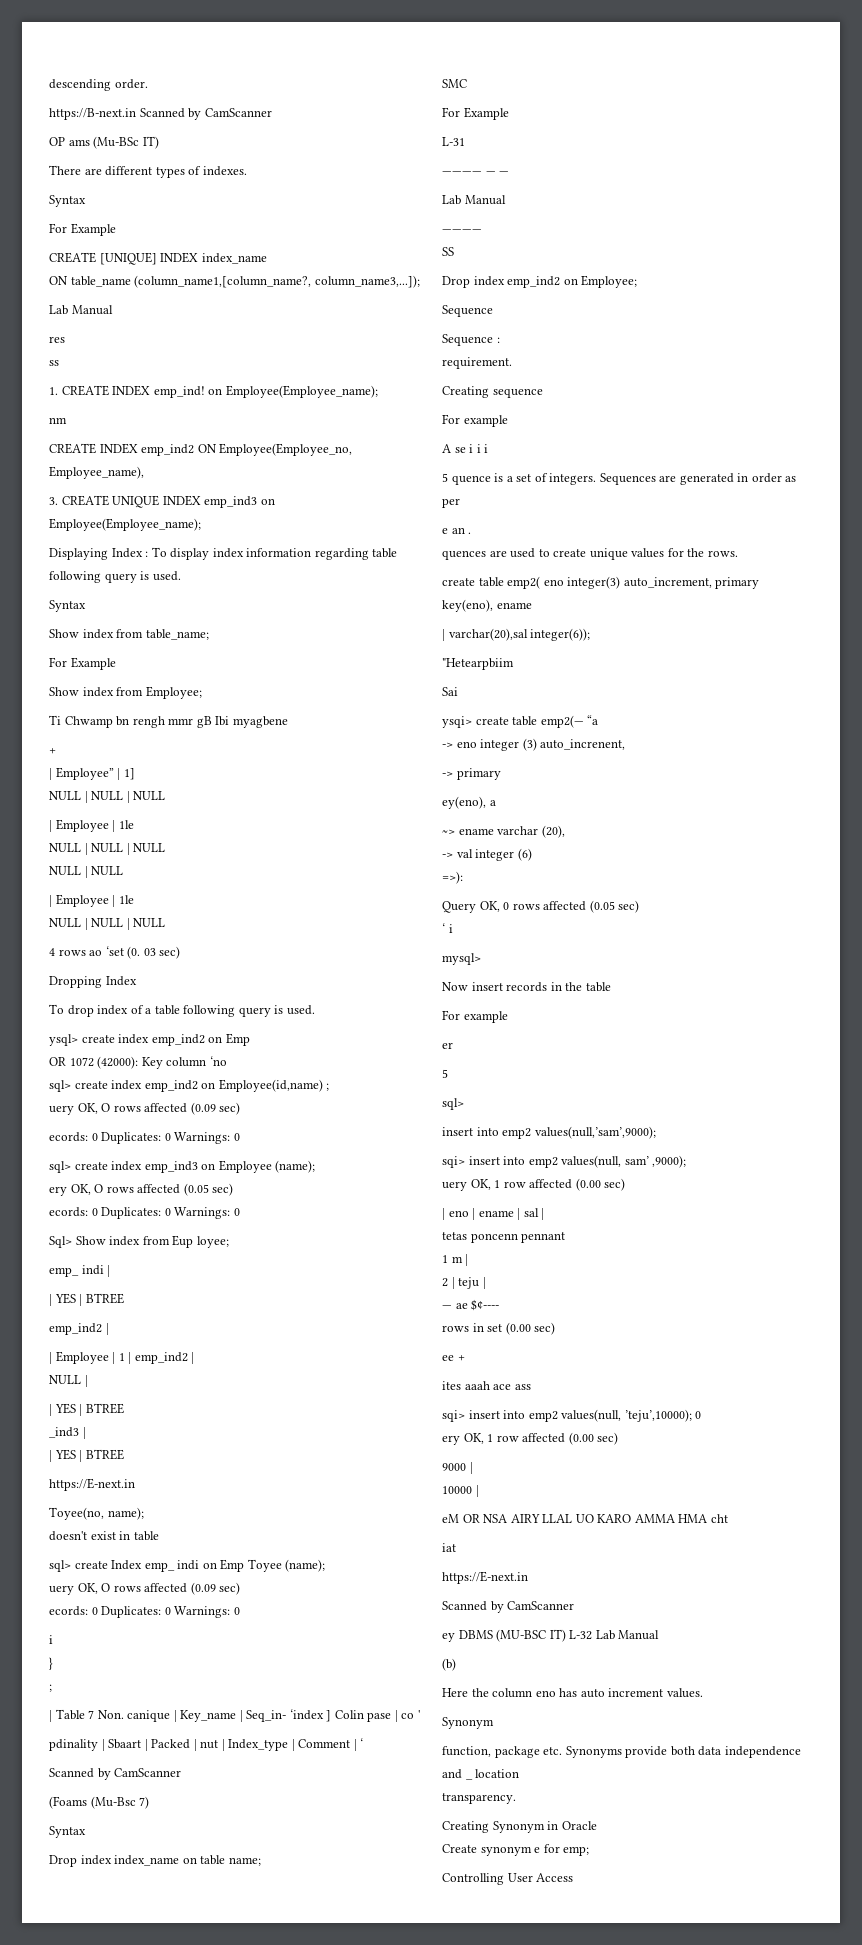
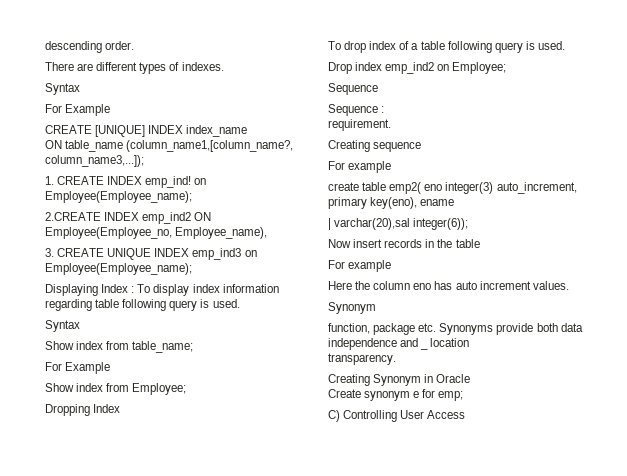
- https://B-next.in Scanned by CamScanner
- OP ams (Mu-BSc IT)
  ON table_name (column_name1,[column_name?, column_name3,...]);
- Lab Manual
- res
- ss
- nm
- CREATE INDEX emp_ind2 ON Employee(Employee_no, Employee_name),
+ 2.CREATE INDEX emp_ind2 ON Employee(Employee_no, Employee_name),
- Ti Chwamp bn rengh mmr gB Ibi myagbene
- +
- | Employee” | 1]
- NULL | NULL | NULL
- | Employee | 1le
- NULL | NULL | NULL
- NULL | NULL
- | Employee | 1le
- NULL | NULL | NULL
- 4 rows ao ‘set (0. 03 sec)
- ysql> create index emp_ind2 on Emp
- OR 1072 (42000): Key column ‘no
- sql> create index emp_ind2 on Employee(id,name) ;
- uery OK, O rows affected (0.09 sec)
- ecords: 0 Duplicates: 0 Warnings: 0
- sql> create index emp_ind3 on Employee (name);
- ery OK, O rows affected (0.05 sec)
- ecords: 0 Duplicates: 0 Warnings: 0
- Sql> Show index from Eup loyee;
- emp_ indi |
- | YES | BTREE
- emp_ind2 |
- | Employee | 1 | emp_ind2 |
- NULL |
- | YES | BTREE
- _ind3 |
- | YES | BTREE
- https://E-next.in
- Toyee(no, name);
- doesn't exist in table
- sql> create Index emp_ indi on Emp Toyee (name);
- uery OK, O rows affected (0.09 sec)
- ecords: 0 Duplicates: 0 Warnings: 0
- i
- }
- ;
- | Table 7 Non. canique | Key_name | Seq_in- ‘index ] Colin pase | co '
- pdinality | Sbaart | Packed | nut | Index_type | Comment | ‘
- Scanned by CamScanner
- (Foams (Mu-Bsc 7)
- Syntax
- Drop index index_name on table name;
- SMC
- For Example
- L-31
- ———— — —
- Lab Manual
- ————
- SS
- A se i i i
- 5 quence is a set of integers. Sequences are generated in order as per
- e an .
- quences are used to create unique values for the rows.
- "Hetearpbiim
- Sai
- ysqi> create table emp2(— “a
- -> eno integer (3) auto_increnent,
- -> primary
- ey(eno), a
- ~> ename varchar (20),
- -> val integer (6)
- =>):
- Query OK, 0 rows affected (0.05 sec)
- ‘ i
- mysql>
- er
- 5
- sql>
- insert into emp2 values(null,’sam’,9000);
- sqi> insert into emp2 values(null, sam’ ,9000);
- uery OK, 1 row affected (0.00 sec)
- | eno | ename | sal |
- tetas poncenn pennant
- 1 m |
- 2 | teju |
- — ae $¢----
- rows in set (0.00 sec)
- ee +
- ites aaah ace ass
- sqi> insert into emp2 values(null, ’teju’,10000); 0
- ery OK, 1 row affected (0.00 sec)
- 9000 |
- 10000 |
- eM OR NSA AIRY LLAL UO KARO AMMA HMA cht
- iat
- https://E-next.in
- Scanned by CamScanner
- ey DBMS (MU-BSC IT) L-32 Lab Manual
- (b)
- Controlling User Access
+ C) Controlling User Access

